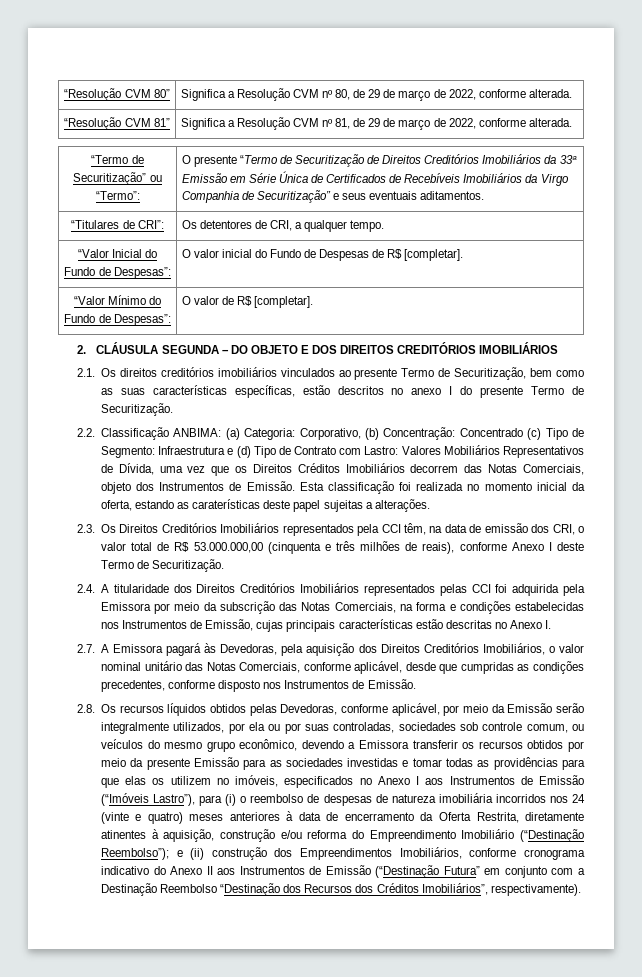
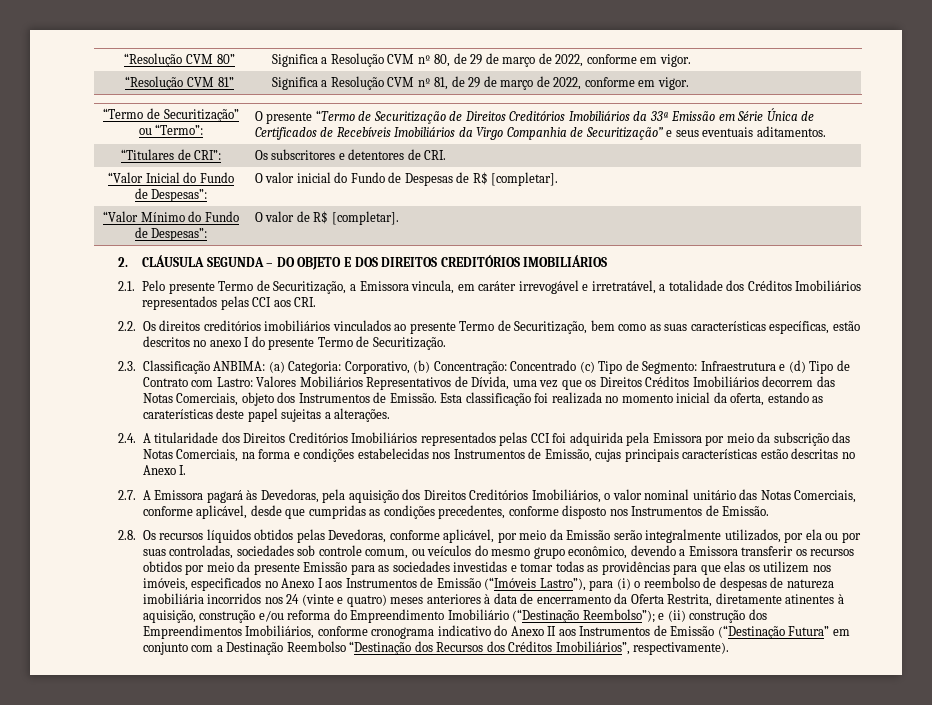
- “Resolução CVM 80” | Significa a Resolução CVM nº 80, de 29 de março de 2022, conforme alterada.
+ “Resolução CVM 80” | Significa a Resolução CVM nº 80, de 29 de março de 2022, conforme em vigor.
- “Resolução CVM 81” | Significa a Resolução CVM nº 81, de 29 de março de 2022, conforme alterada.
+ “Resolução CVM 81” | Significa a Resolução CVM nº 81, de 29 de março de 2022, conforme em vigor.
- “Titulares de CRI”: | Os detentores de CRI, a qualquer tempo.
+ “Titulares de CRI”: | Os subscritores e detentores de CRI.
- 2.1. Os direitos creditórios imobiliários vinculados ao presente Termo de Securitização, bem como as suas características específicas, estão descritos no anexo I do presente Termo de Securitização.
+ 2.1. Pelo presente Termo de Securitização, a Emissora vincula, em caráter irrevogável e irretratável, a totalidade dos Créditos Imobiliários representados pelas CCI aos CRI.
+ 2.2. Os direitos creditórios imobiliários vinculados ao presente Termo de Securitização, bem como as suas características específicas, estão descritos no anexo I do presente Termo de Securitização.
- 2.2. Classificação ANBIMA: (a) Categoria: Corporativo, (b) Concentração: Concentrado (c) Tipo de Segmento: Infraestrutura e (d) Tipo de Contrato com Lastro: Valores Mobiliários Representativos de Dívida, uma vez que os Direitos Créditos Imobiliários decorrem das Notas Comerciais, objeto dos Instrumentos de Emissão.
+ 2.3. Classificação ANBIMA: (a) Categoria: Corporativo, (b) Concentração: Concentrado (c) Tipo de Segmento: Infraestrutura e (d) Tipo de Contrato com Lastro: Valores Mobiliários Representativos de Dívida, uma vez que os Direitos Créditos Imobiliários decorrem das Notas Comerciais, objeto dos Instrumentos de Emissão.
- 2.3. Os Direitos Creditórios Imobiliários representados pela CCI têm, na data de emissão dos CRI, o valor total de R$ 53.000.000,00 (cinquenta e três milhões de reais), conforme Anexo I deste Termo de Securitização.
- 2.8. Os recursos líquidos obtidos pelas Devedoras, conforme aplicável, por meio da Emissão serão integralmente utilizados, por ela ou por suas controladas, sociedades sob controle comum, ou veículos do mesmo grupo econômico, devendo a Emissora transferir os recursos obtidos por meio da presente Emissão para as sociedades investidas e tomar todas as providências para que elas os utilizem no imóveis, especificados no Anexo I aos Instrumentos de Emissão (“Imóveis Lastro”), para (i) o reembolso de despesas de natureza imobiliária incorridos nos 24 (vinte e quatro) meses anteriores à data de encerramento da Oferta Restrita, diretamente atinentes à aquisição, construção e/ou reforma do Empreendimento Imobiliário (“Destinação Reembolso”);
+ 2.8. Os recursos líquidos obtidos pelas Devedoras, conforme aplicável, por meio da Emissão serão integralmente utilizados, por ela ou por suas controladas, sociedades sob controle comum, ou veículos do mesmo grupo econômico, devendo a Emissora transferir os recursos obtidos por meio da presente Emissão para as sociedades investidas e tomar todas as providências para que elas os utilizem nos imóveis, especificados no Anexo I aos Instrumentos de Emissão (“Imóveis Lastro”), para (i) o reembolso de despesas de natureza imobiliária incorridos nos 24 (vinte e quatro) meses anteriores à data de encerramento da Oferta Restrita, diretamente atinentes à aquisição, construção e/ou reforma do Empreendimento Imobiliário (“Destinação Reembolso”);

